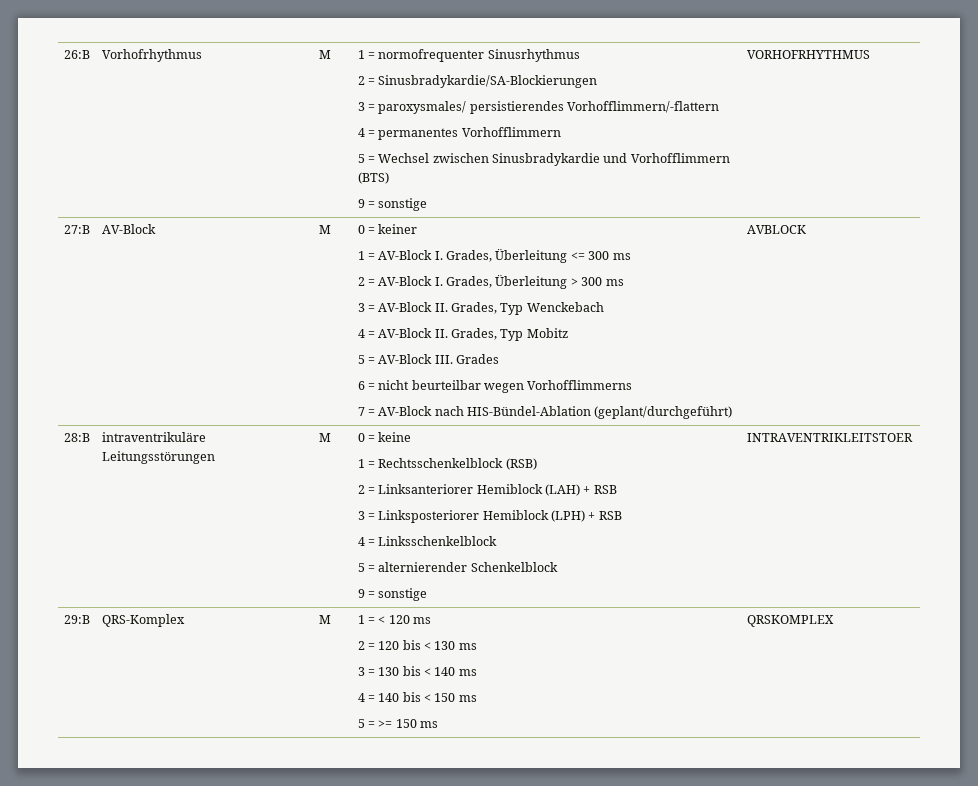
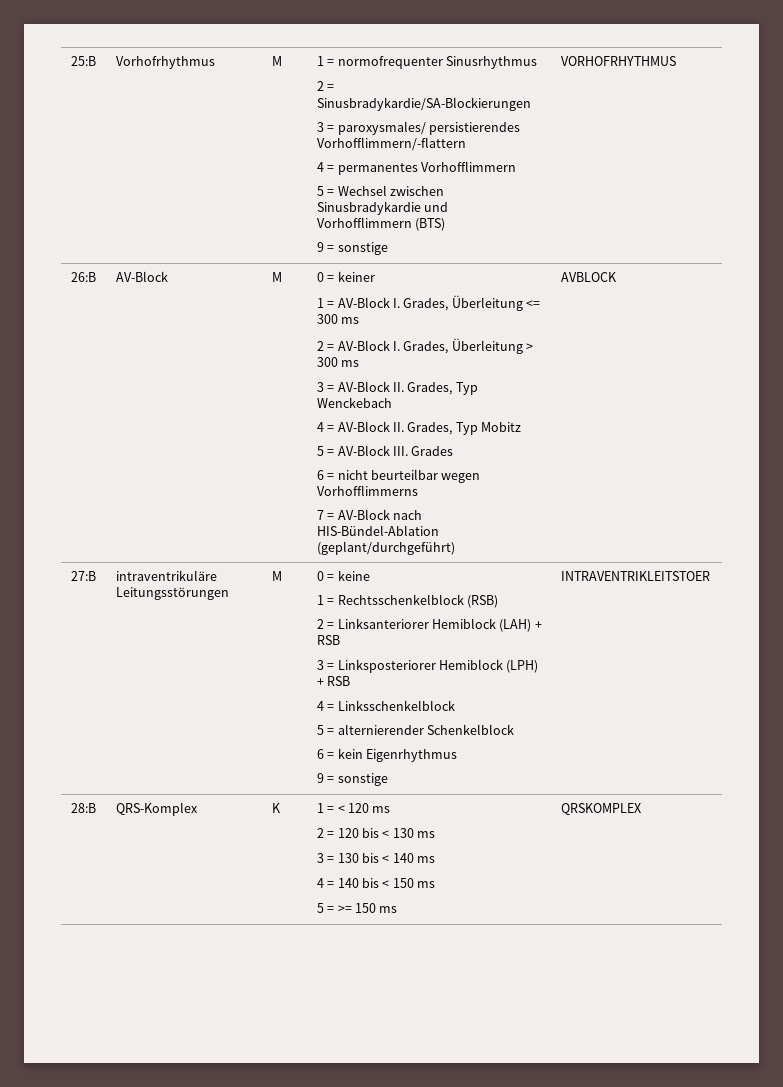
- 26:B | Vorhofrhythmus | M | 1 = normofrequenter Sinusrhythmus
+ 25:B | Vorhofrhythmus | M | 1 = normofrequenter Sinusrhythmus
- 27:B
+ 26:B
- 28:B | intraventrikuläre Leitungsstörungen | M | 0 = keine
+ 27:B | intraventrikuläre Leitungsstörungen | M | 0 = keine
  1 = Rechtsschenkelblock (RSB)
  2 = Linksanteriorer Hemiblock (LAH) + RSB
  3 = Linksposteriorer Hemiblock (LPH) + RSB
  4 = Linksschenkelblock
  5 = alternierender Schenkelblock
+ 6 = kein Eigenrhythmus
- 29:B | QRS-Komplex | M | 1 = < 120 ms
+ 28:B | QRS-Komplex | K | 1 = < 120 ms

